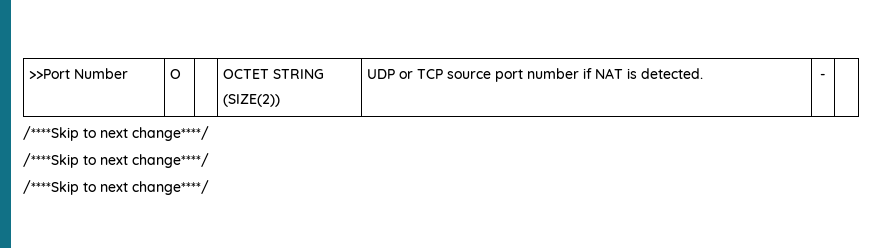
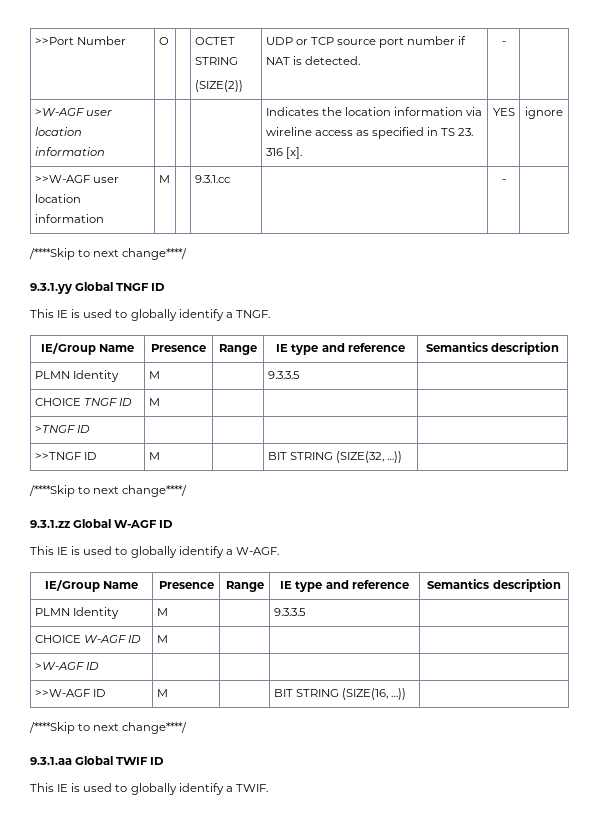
  >>Port Number | O | | OCTET STRING
  (SIZE(2)) | UDP or TCP source port number if NAT is detected. | - |
+ >W-AGF user location information | | | | Indicates the location information via wireline access as specified in TS 23. 316 [x]. | YES | ignore
+ >>W-AGF user location information | M | | 9.3.1.cc | | - |
  /****Skip to next change****/
+ 9.3.1.yy Global TNGF ID
+ This IE is used to globally identify a TNGF.
+ IE/Group Name | Presence | Range | IE type and reference | Semantics description
+ PLMN Identity | M | | 9.3.3.5 |
+ CHOICE TNGF ID | M | | |
+ >TNGF ID | | | |
+ >>TNGF ID | M | | BIT STRING (SIZE(32, …)) |
  /****Skip to next change****/
+ 9.3.1.zz Global W-AGF ID
+ This IE is used to globally identify a W-AGF.
+ IE/Group Name | Presence | Range | IE type and reference | Semantics description
+ PLMN Identity | M | | 9.3.3.5 |
+ CHOICE W-AGF ID | M | | |
+ >W-AGF ID | | | |
+ >>W-AGF ID | M | | BIT STRING (SIZE(16, …)) |
  /****Skip to next change****/
+ 9.3.1.aa Global TWIF ID
+ This IE is used to globally identify a TWIF.

